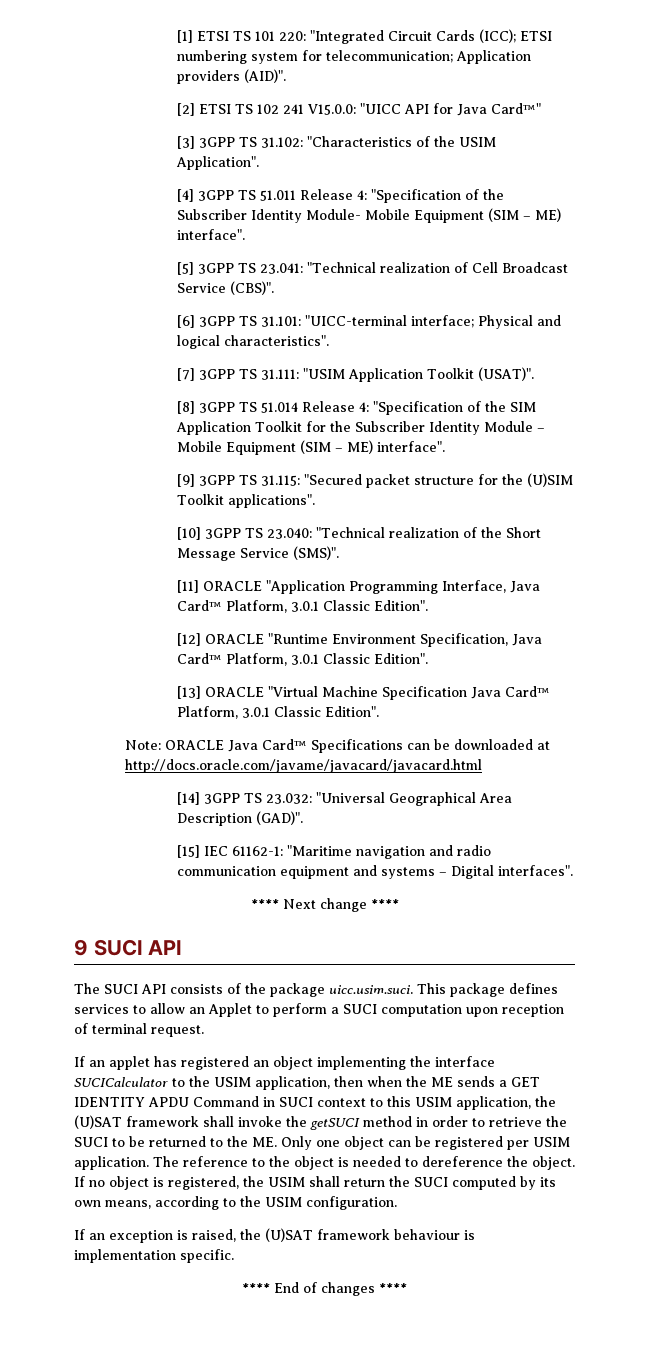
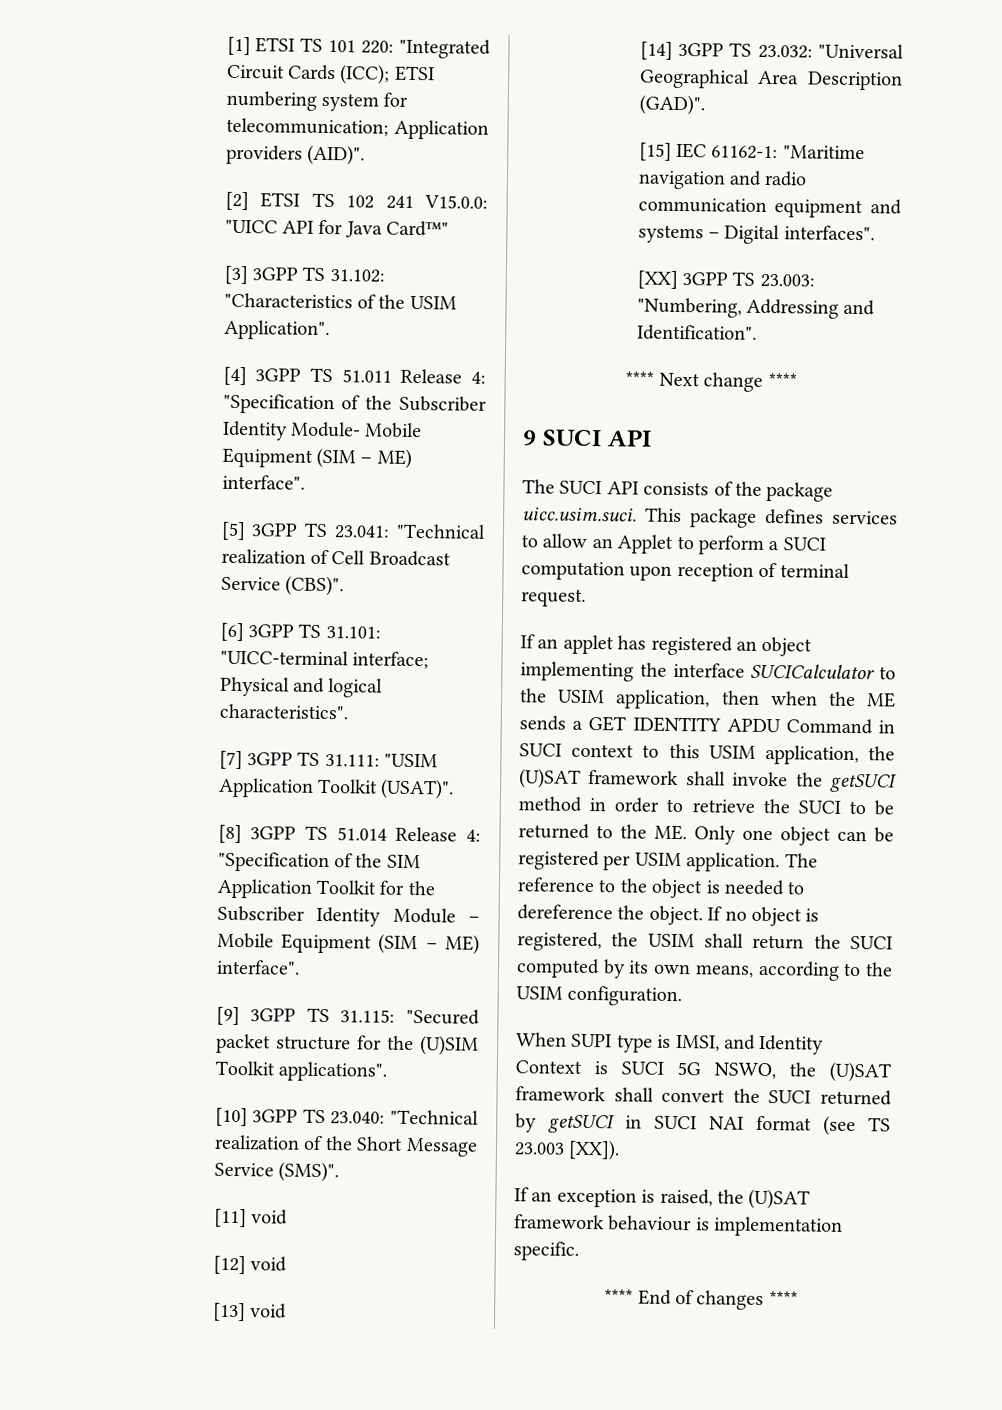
- [11] ORACLE "Application Programming Interface, Java Card™ Platform, 3.0.1 Classic Edition".
- [12] ORACLE "Runtime Environment Specification, Java Card™ Platform, 3.0.1 Classic Edition".
- [13] ORACLE "Virtual Machine Specification Java Card™ Platform, 3.0.1 Classic Edition".
- Note: ORACLE Java Card™ Specifications can be downloaded at http://docs.oracle.com/javame/javacard/javacard.html
+ [11] void
+ [12] void
+ [13] void
+ [XX] 3GPP TS 23.003: "Numbering, Addressing and Identification".
+ When SUPI type is IMSI, and Identity Context is SUCI 5G NSWO, the (U)SAT framework shall convert the SUCI returned by getSUCI in SUCI NAI format (see TS 23.003 [XX]).

